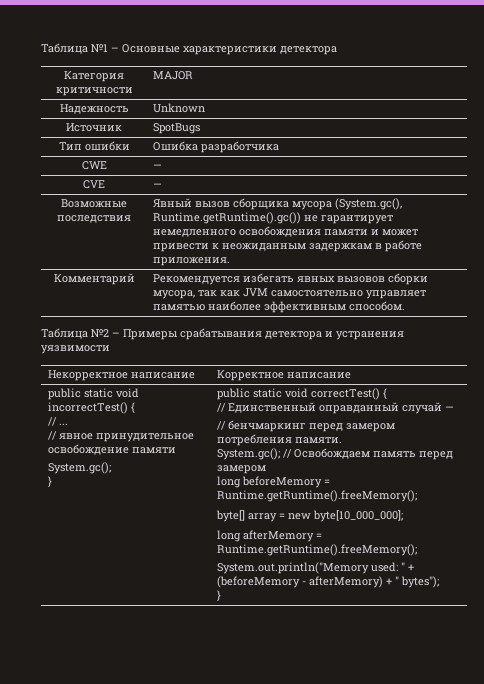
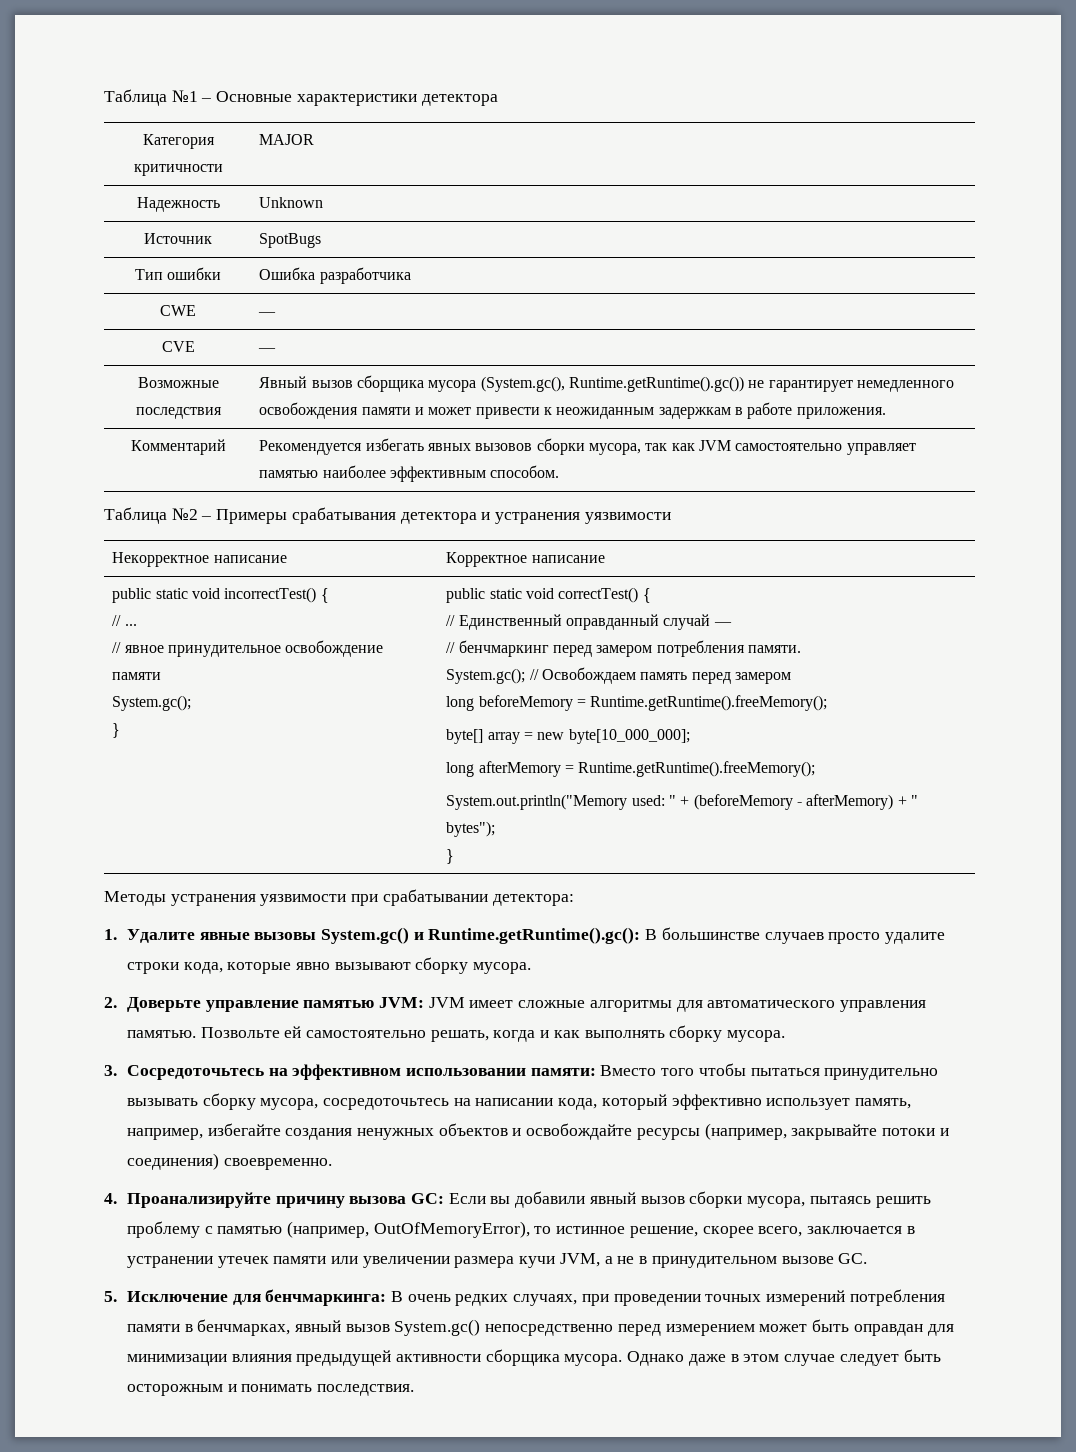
+ Методы устранения уязвимости при срабатывании детектора:
+ 1. Удалите явные вызовы System.gc() и Runtime.getRuntime().gc(): В большинстве случаев просто удалите строки кода, которые явно вызывают сборку мусора.
+ 2. Доверьте управление памятью JVM: JVM имеет сложные алгоритмы для автоматического управления памятью. Позвольте ей самостоятельно решать, когда и как выполнять сборку мусора.
+ 3. Сосредоточьтесь на эффективном использовании памяти: Вместо того чтобы пытаться принудительно вызывать сборку мусора, сосредоточьтесь на написании кода, который эффективно использует память, например, избегайте создания ненужных объектов и освобождайте ресурсы (например, закрывайте потоки и соединения) своевременно.
+ 4. Проанализируйте причину вызова GC: Если вы добавили явный вызов сборки мусора, пытаясь решить проблему с памятью (например, OutOfMemoryError), то истинное решение, скорее всего, заключается в устранении утечек памяти или увеличении размера кучи JVM, а не в принудительном вызове GC.
+ 5. Исключение для бенчмаркинга: В очень редких случаях, при проведении точных измерений потребления памяти в бенчмарках, явный вызов System.gc() непосредственно перед измерением может быть оправдан для минимизации влияния предыдущей активности сборщика мусора. Однако даже в этом случае следует быть осторожным и понимать последствия.

